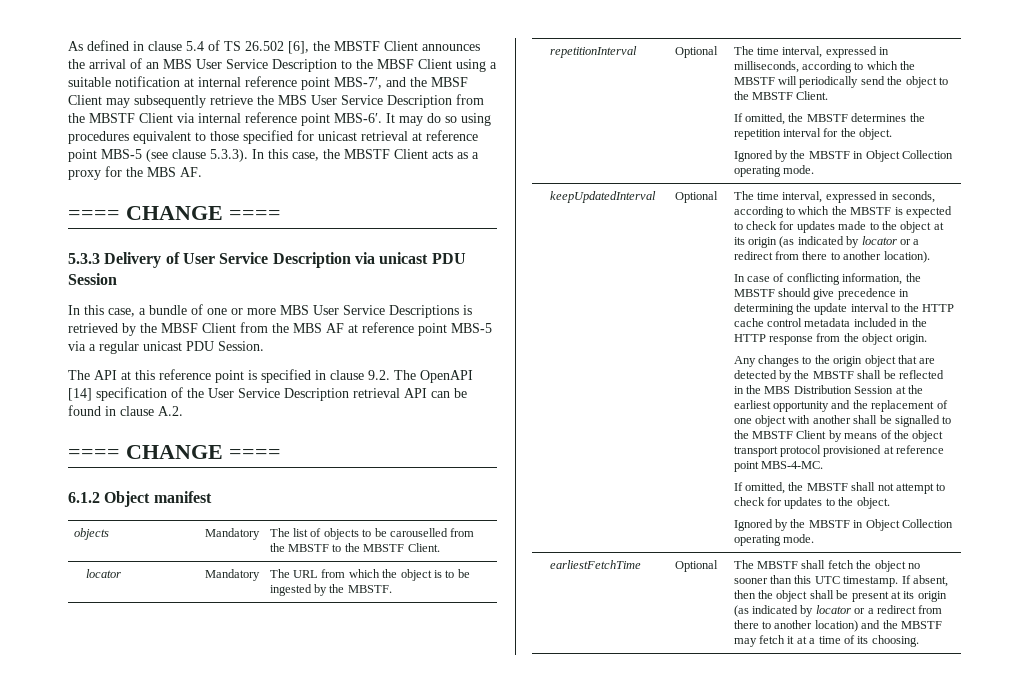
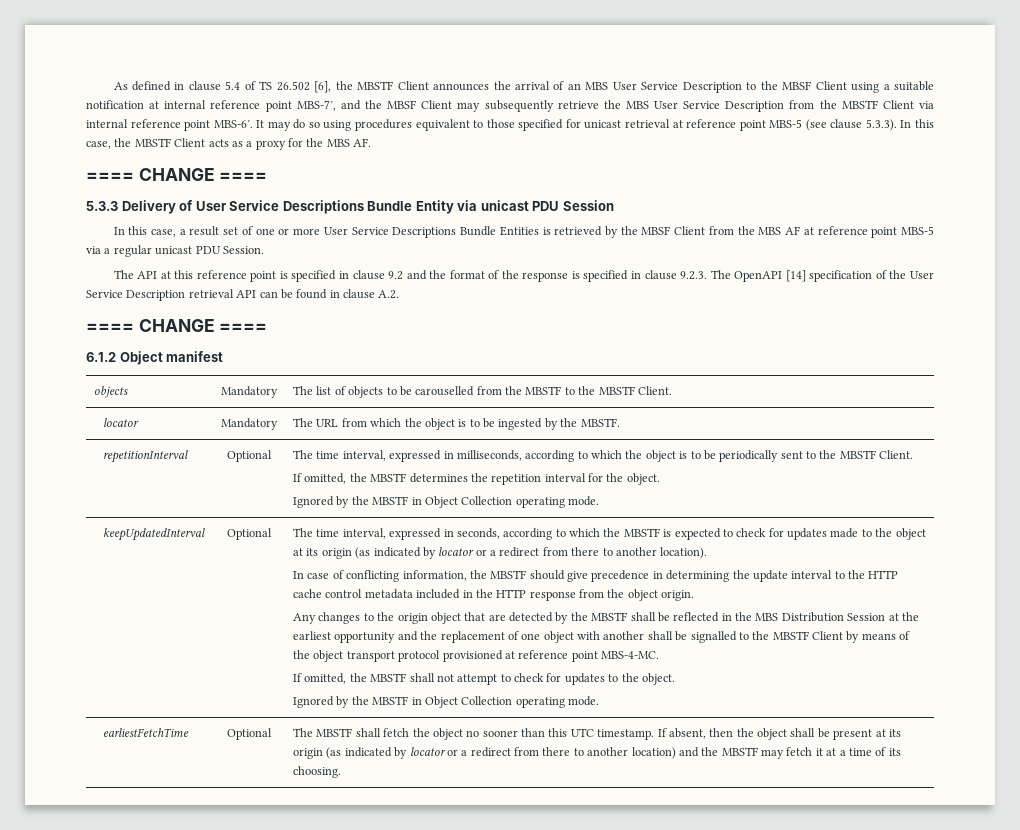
- 5.3.3 Delivery of User Service Description via unicast PDU Session
+ 5.3.3 Delivery of User Service Descriptions Bundle Entity via unicast PDU Session
- In this case, a bundle of one or more MBS User Service Descriptions is retrieved by the MBSF Client from the MBS AF at reference point MBS-5 via a regular unicast PDU Session.
+ In this case, a result set of one or more User Service Descriptions Bundle Entities is retrieved by the MBSF Client from the MBS AF at reference point MBS-5 via a regular unicast PDU Session.
- The API at this reference point is specified in clause 9.2. The OpenAPI [14] specification of the User Service Description retrieval API can be found in clause A.2.
+ The API at this reference point is specified in clause 9.2 and the format of the response is specified in clause 9.2.3. The OpenAPI [14] specification of the User Service Description retrieval API can be found in clause A.2.
- The time interval, expressed in milliseconds, according to which the MBSTF will periodically send the object to the MBSTF Client.
+ The time interval, expressed in milliseconds, according to which the object is to be periodically sent to the MBSTF Client.

